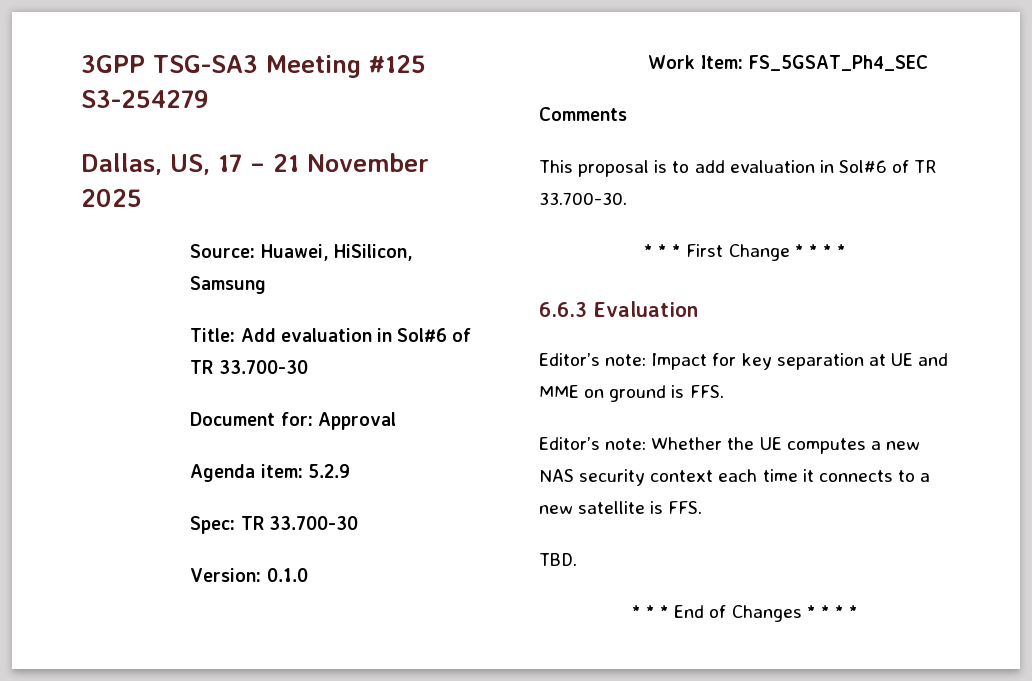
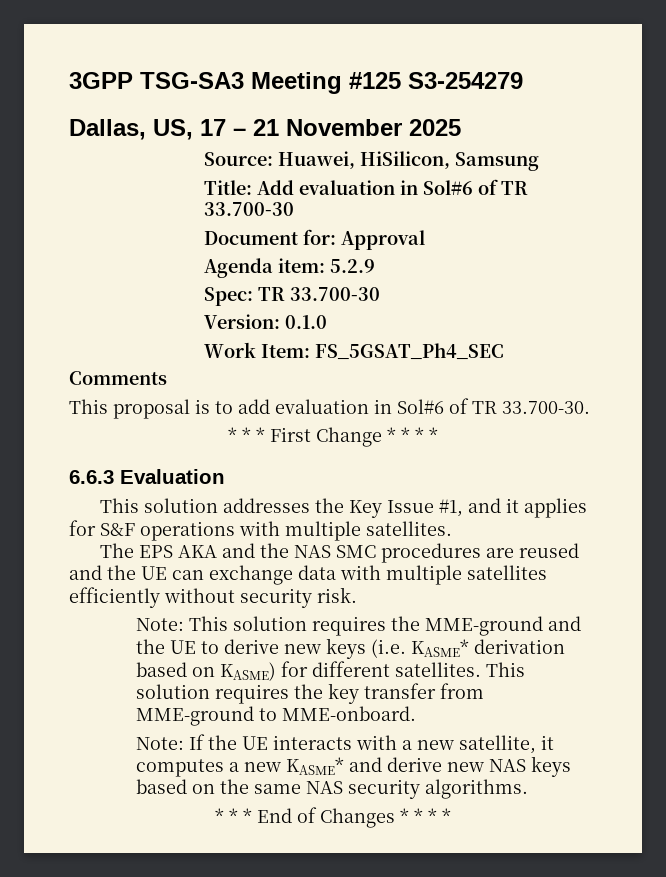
- Editor’s note: Impact for key separation at UE and MME on ground is FFS.
- Editor’s note: Whether the UE computes a new NAS security context each time it connects to a new satellite is FFS.
- TBD.
+ This solution addresses the Key Issue #1, and it applies for S&F operations with multiple satellites.
+ The EPS AKA and the NAS SMC procedures are reused and the UE can exchange data with multiple satellites efficiently without security risk.
+ Note: This solution requires the MME-ground and the UE to derive new keys (i.e. KASME* derivation based on KASME) for different satellites. This solution requires the key transfer from MME-ground to MME-onboard.
+ Note: If the UE interacts with a new satellite, it computes a new KASME* and derive new NAS keys based on the same NAS security algorithms.

